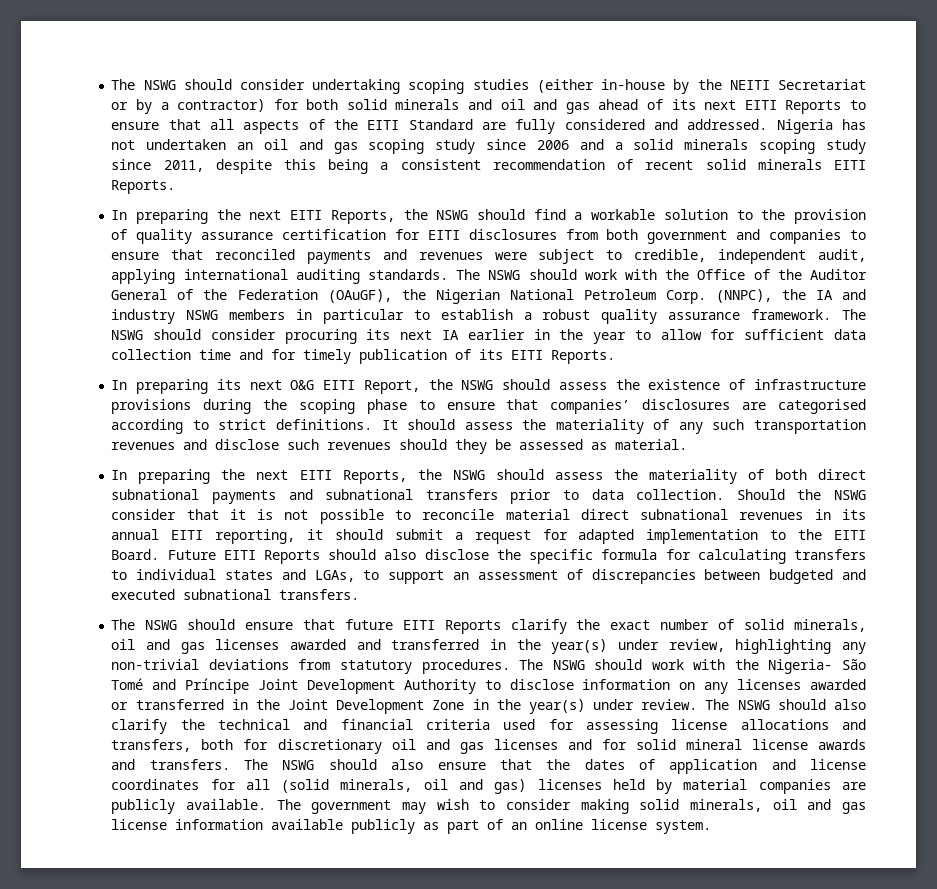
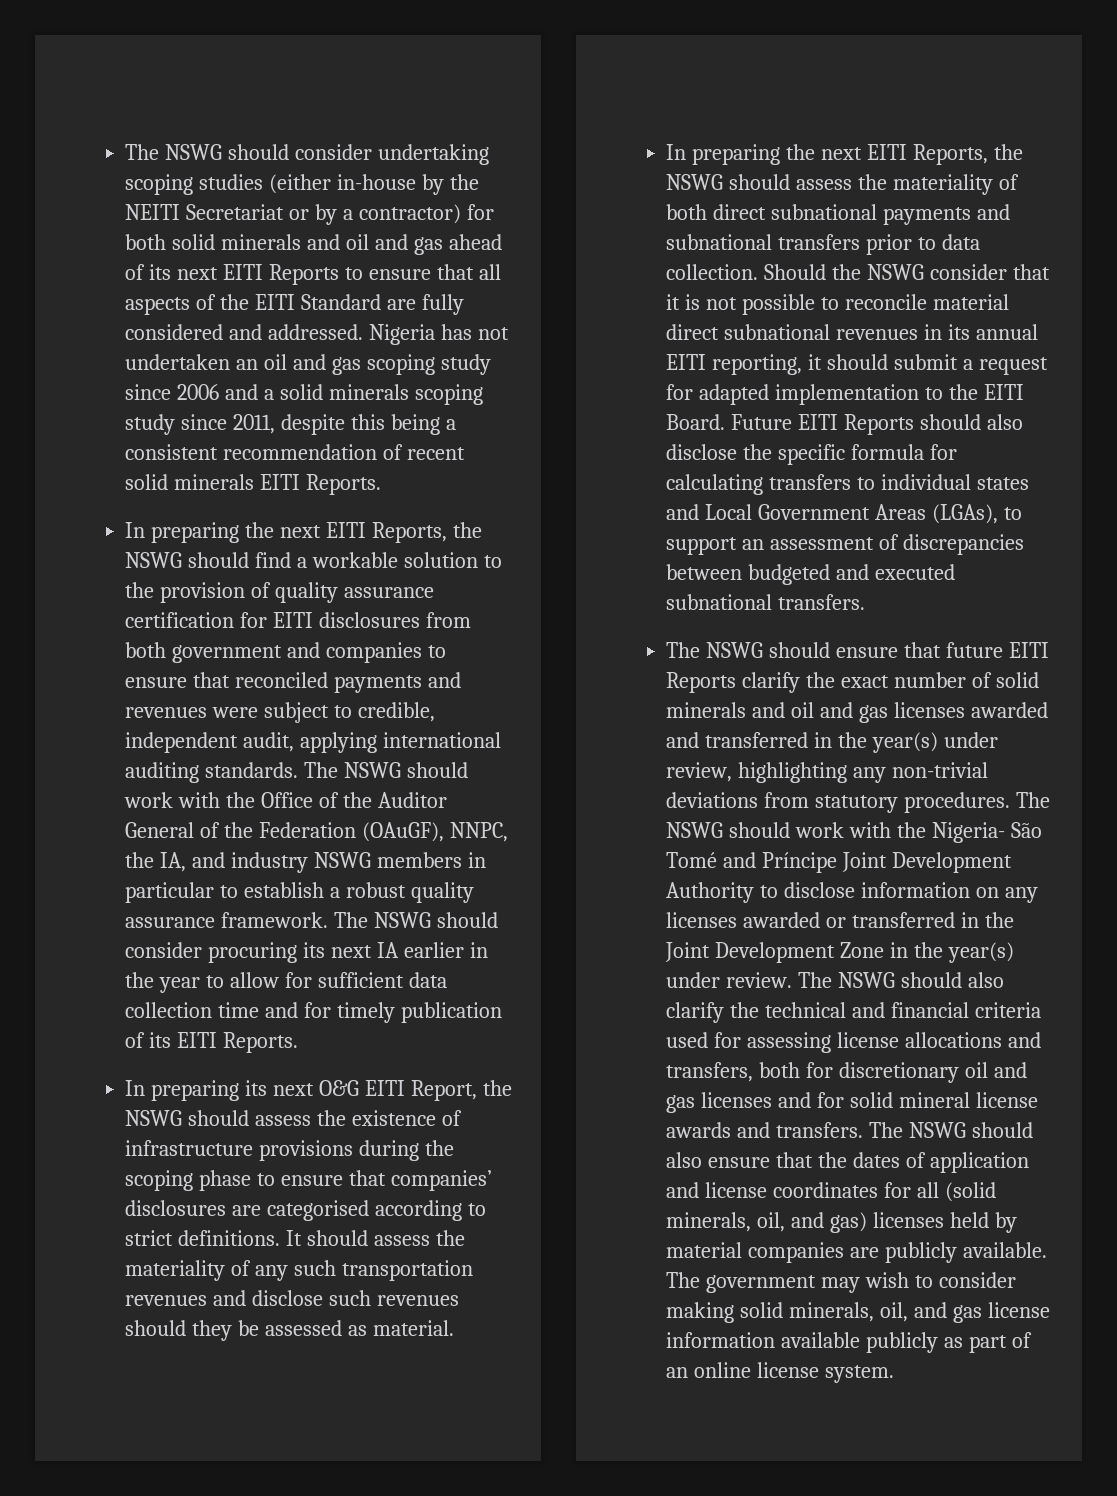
- The NSWG should work with the Office of the Auditor General of the Federation (OAuGF), the Nigerian National Petroleum Corp. (NNPC), the IA and industry NSWG members in particular to establish a robust quality assurance framework.
+ The NSWG should work with the Office of the Auditor General of the Federation (OAuGF), NNPC, the IA, and industry NSWG members in particular to establish a robust quality assurance framework.
- Future EITI Reports should also disclose the specific formula for calculating transfers to individual states and LGAs, to support an assessment of discrepancies between budgeted and executed subnational transfers.
+ Future EITI Reports should also disclose the specific formula for calculating transfers to individual states and Local Government Areas (LGAs), to support an assessment of discrepancies between budgeted and executed subnational transfers.
- The NSWG should ensure that future EITI Reports clarify the exact number of solid minerals, oil and gas licenses awarded and transferred in the year(s) under review, highlighting any non-trivial deviations from statutory procedures.
+ The NSWG should ensure that future EITI Reports clarify the exact number of solid minerals and oil and gas licenses awarded and transferred in the year(s) under review, highlighting any non-trivial deviations from statutory procedures.
- The NSWG should also ensure that the dates of application and license coordinates for all (solid minerals, oil and gas) licenses held by material companies are publicly available.
+ The NSWG should also ensure that the dates of application and license coordinates for all (solid minerals, oil, and gas) licenses held by material companies are publicly available.
- The government may wish to consider making solid minerals, oil and gas license information available publicly as part of an online license system.
+ The government may wish to consider making solid minerals, oil, and gas license information available publicly as part of an online license system.

